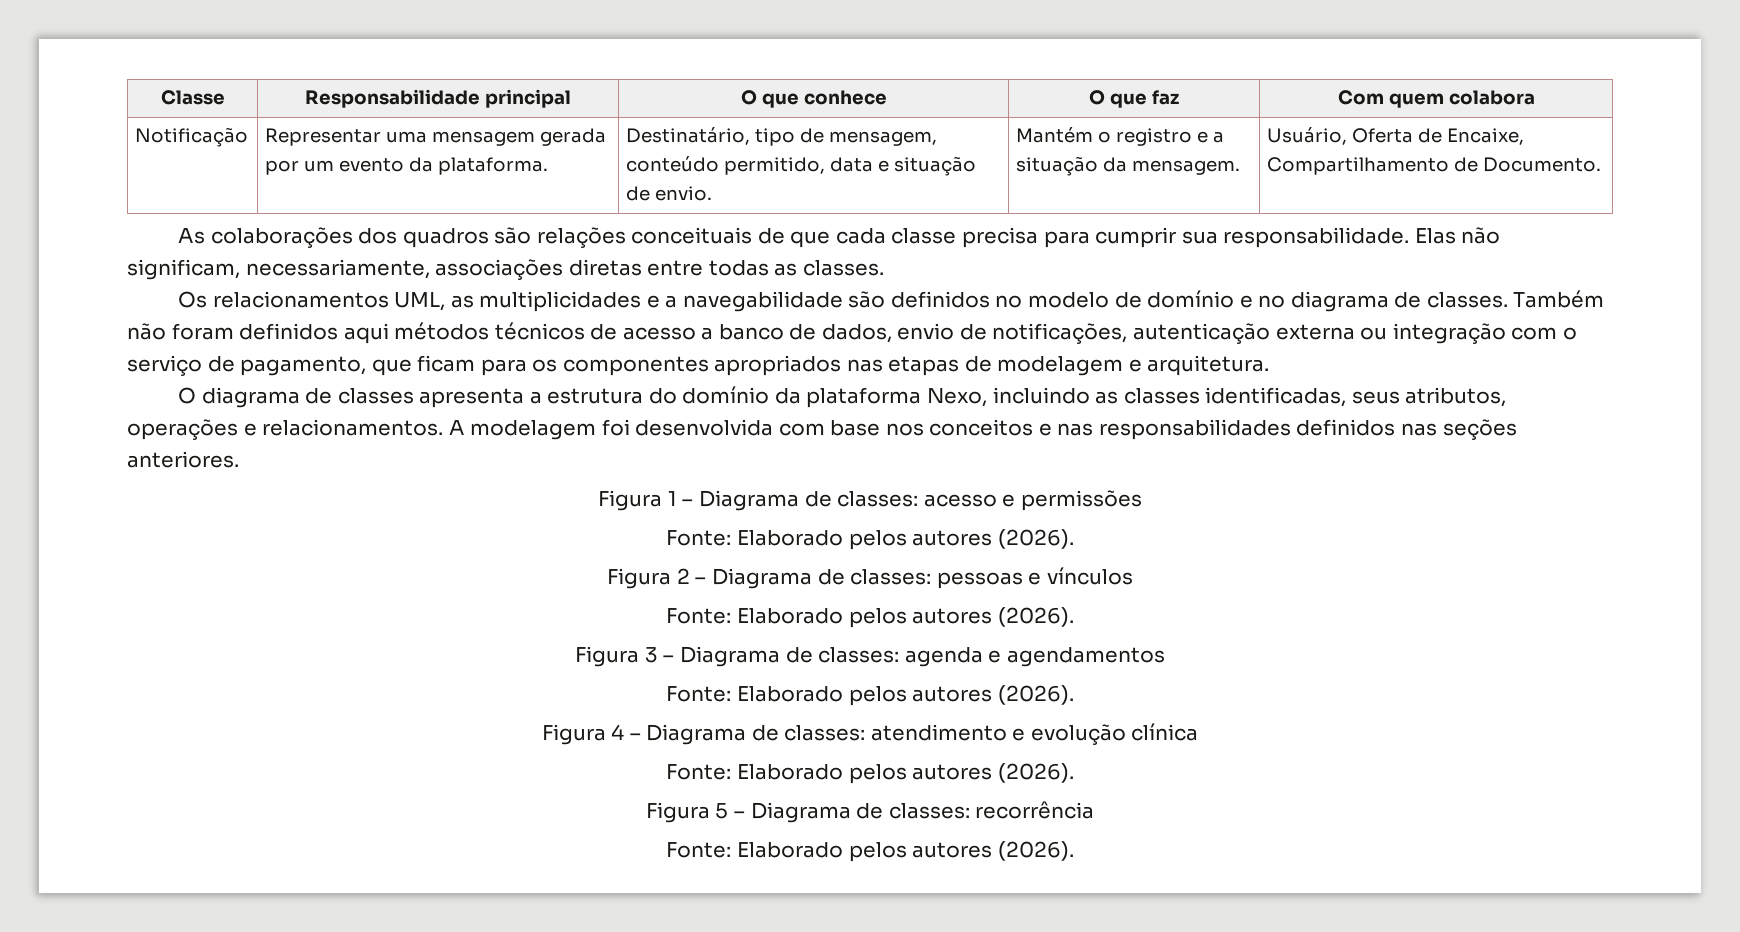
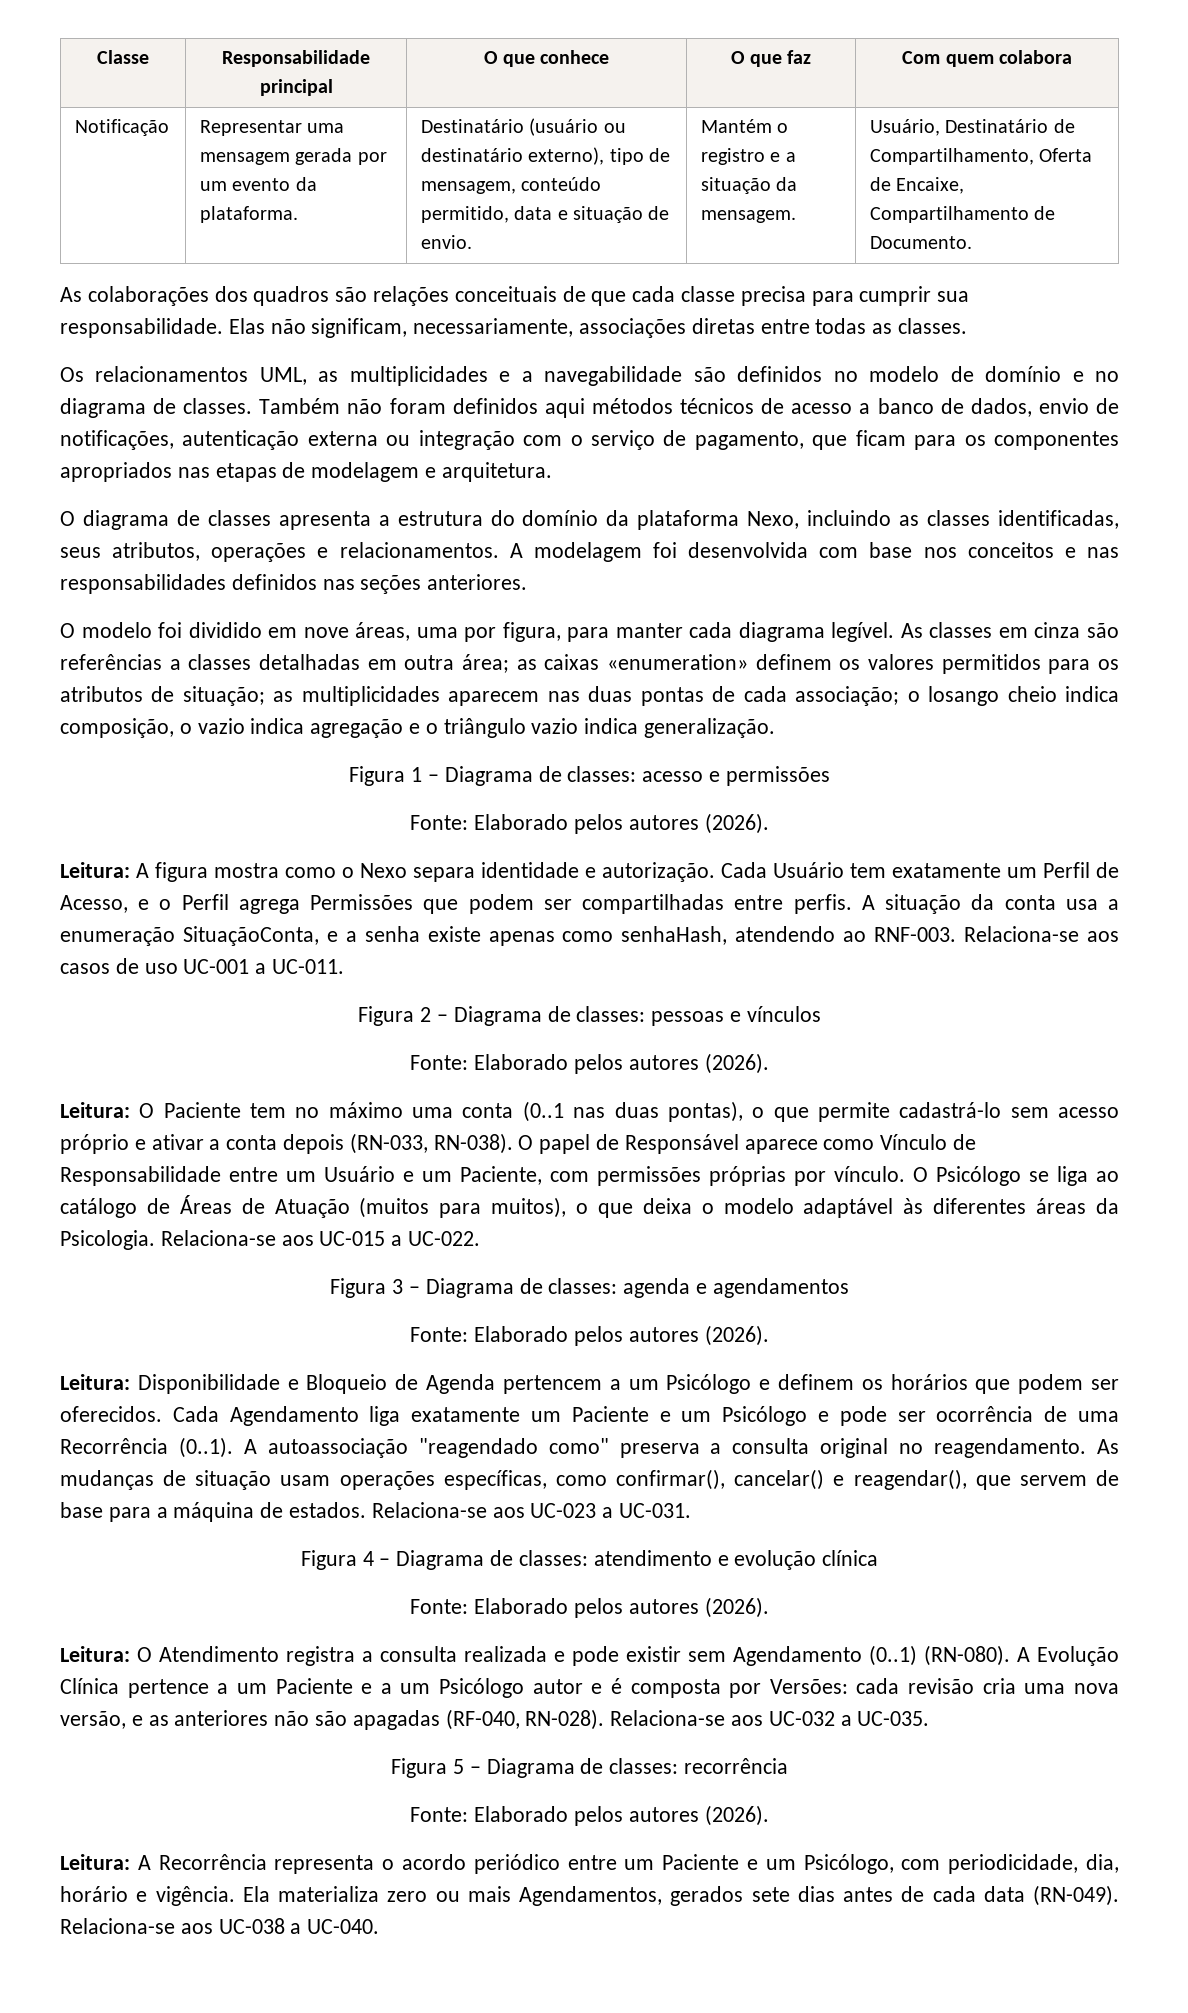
- Destinatário, tipo de mensagem, conteúdo permitido, data e situação de envio.
+ Destinatário (usuário ou destinatário externo), tipo de mensagem, conteúdo permitido, data e situação de envio.
- Usuário, Oferta de Encaixe, Compartilhamento de Documento.
+ Usuário, Destinatário de Compartilhamento, Oferta de Encaixe, Compartilhamento de Documento.
+ O modelo foi dividido em nove áreas, uma por figura, para manter cada diagrama legível. As classes em cinza são referências a classes detalhadas em outra área; as caixas «enumeration» definem os valores permitidos para os atributos de situação; as multiplicidades aparecem nas duas pontas de cada associação; o losango cheio indica composição, o vazio indica agregação e o triângulo vazio indica generalização.
+ Leitura: A figura mostra como o Nexo separa identidade e autorização. Cada Usuário tem exatamente um Perfil de Acesso, e o Perfil agrega Permissões que podem ser compartilhadas entre perfis. A situação da conta usa a enumeração SituaçãoConta, e a senha existe apenas como senhaHash, atendendo ao RNF-003. Relaciona-se aos casos de uso UC-001 a UC-011.
+ Leitura: O Paciente tem no máximo uma conta (0..1 nas duas pontas), o que permite cadastrá-lo sem acesso próprio e ativar a conta depois (RN-033, RN-038). O papel de Responsável aparece como Vínculo de Responsabilidade entre um Usuário e um Paciente, com permissões próprias por vínculo. O Psicólogo se liga ao catálogo de Áreas de Atuação (muitos para muitos), o que deixa o modelo adaptável às diferentes áreas da Psicologia. Relaciona-se aos UC-015 a UC-022.
+ Leitura: Disponibilidade e Bloqueio de Agenda pertencem a um Psicólogo e definem os horários que podem ser oferecidos. Cada Agendamento liga exatamente um Paciente e um Psicólogo e pode ser ocorrência de uma Recorrência (0..1). A autoassociação "reagendado como" preserva a consulta original no reagendamento. As mudanças de situação usam operações específicas, como confirmar(), cancelar() e reagendar(), que servem de base para a máquina de estados. Relaciona-se aos UC-023 a UC-031.
+ Leitura: O Atendimento registra a consulta realizada e pode existir sem Agendamento (0..1) (RN-080). A Evolução Clínica pertence a um Paciente e a um Psicólogo autor e é composta por Versões: cada revisão cria uma nova versão, e as anteriores não são apagadas (RF-040, RN-028). Relaciona-se aos UC-032 a UC-035.
+ Leitura: A Recorrência representa o acordo periódico entre um Paciente e um Psicólogo, com periodicidade, dia, horário e vigência. Ela materializa zero ou mais Agendamentos, gerados sete dias antes de cada data (RN-049). Relaciona-se aos UC-038 a UC-040.

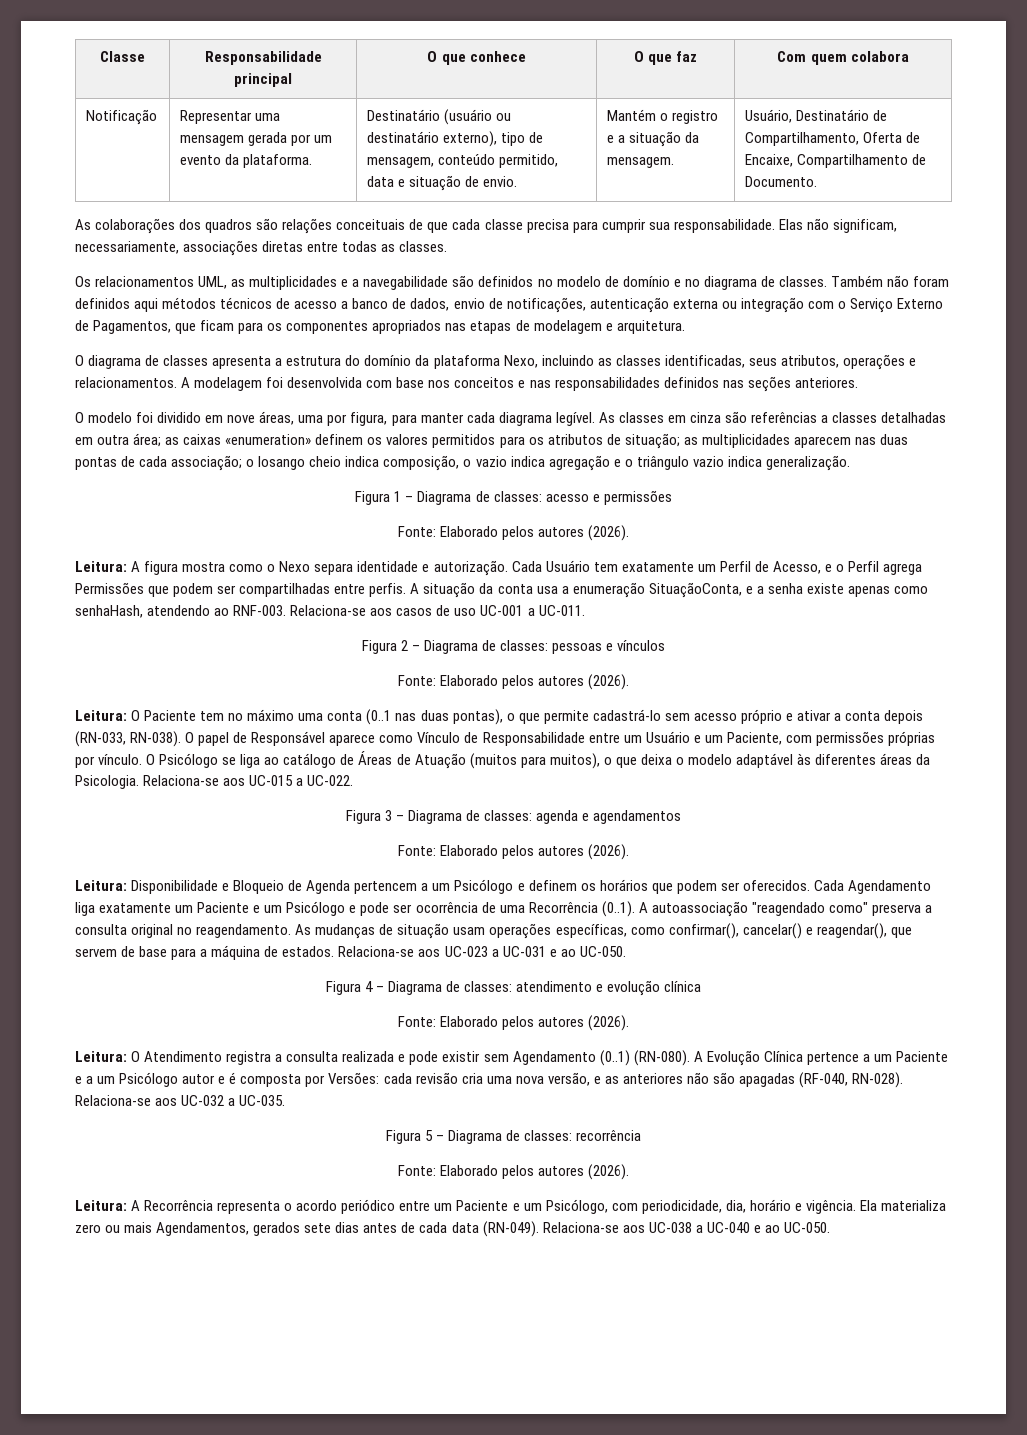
- Também não foram definidos aqui métodos técnicos de acesso a banco de dados, envio de notificações, autenticação externa ou integração com o serviço de pagamento, que ficam para os componentes apropriados nas etapas de modelagem e arquitetura.
+ Também não foram definidos aqui métodos técnicos de acesso a banco de dados, envio de notificações, autenticação externa ou integração com o Serviço Externo de Pagamentos, que ficam para os componentes apropriados nas etapas de modelagem e arquitetura.
- Relaciona-se aos UC-023 a UC-031.
+ Relaciona-se aos UC-023 a UC-031 e ao UC-050.
- Relaciona-se aos UC-038 a UC-040.
+ Relaciona-se aos UC-038 a UC-040 e ao UC-050.

